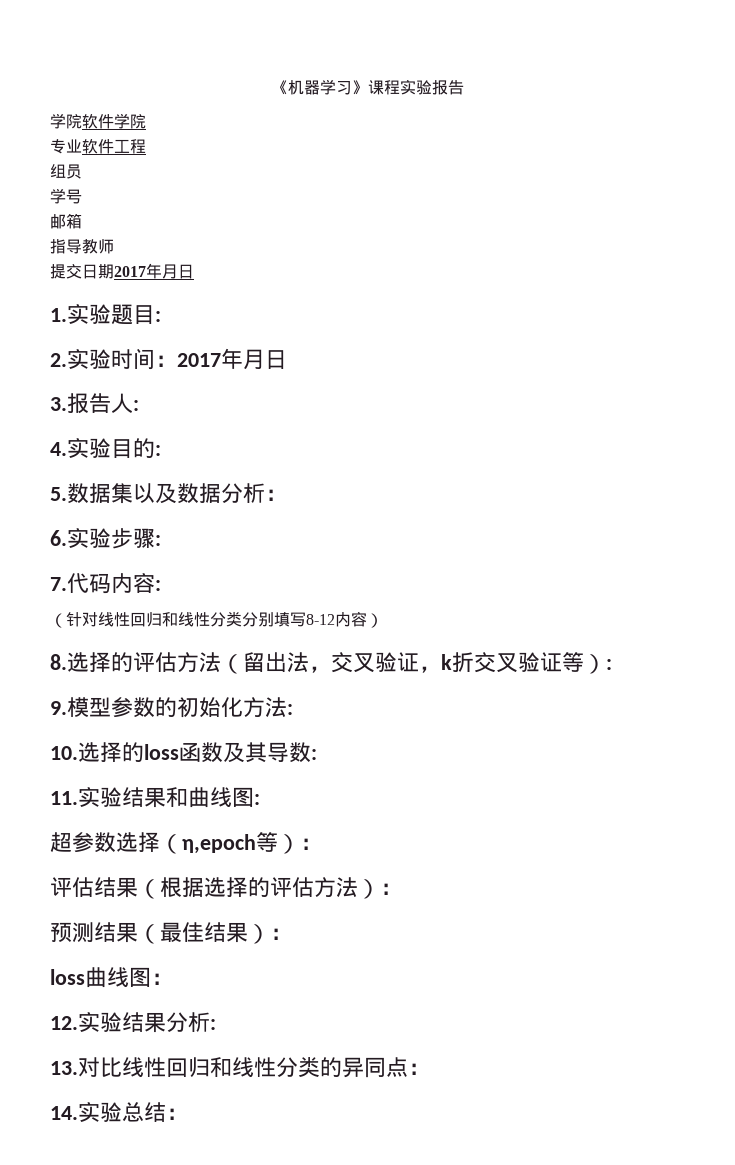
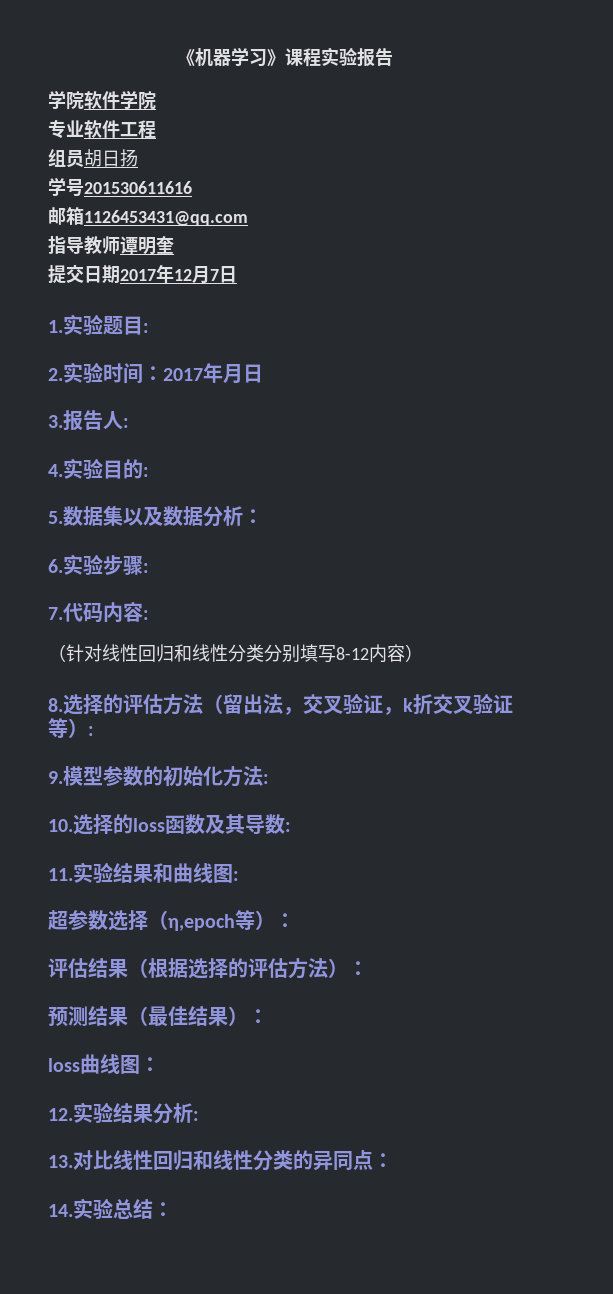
- 组员
+ 组员胡日扬
- 学号
+ 学号201530611616
- 邮箱
+ 邮箱1126453431@qq.com
- 指导教师
+ 指导教师谭明奎
- 提交日期2017年月日
+ 提交日期2017年12月7日

